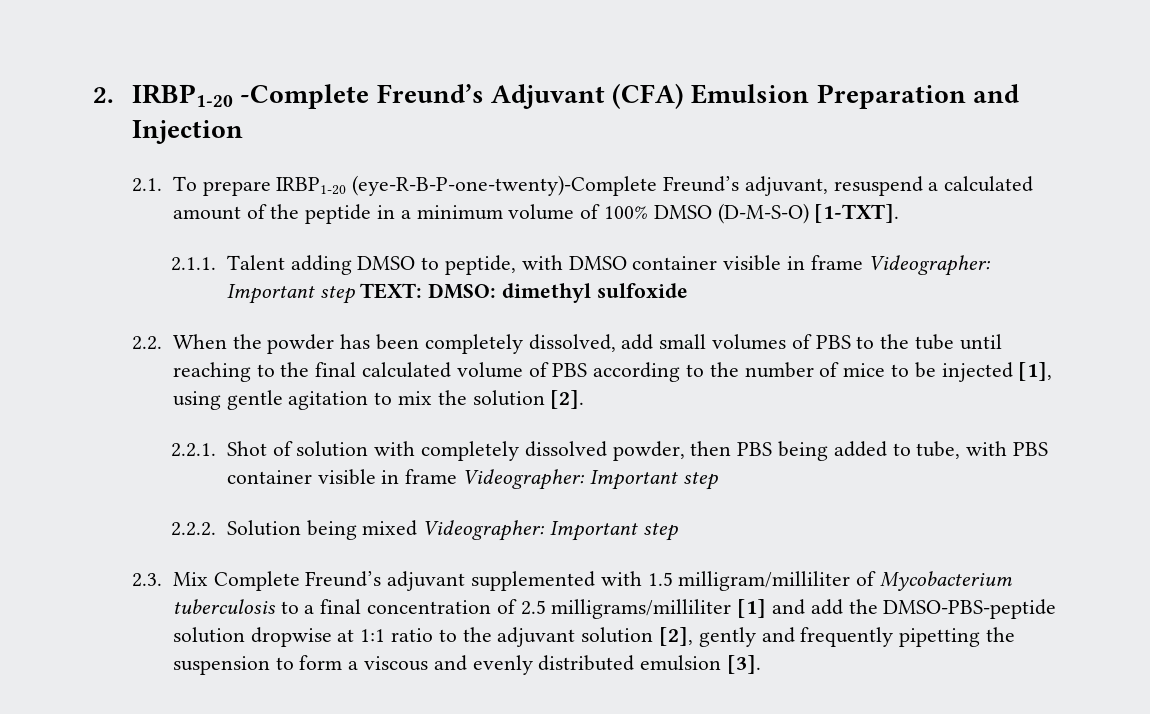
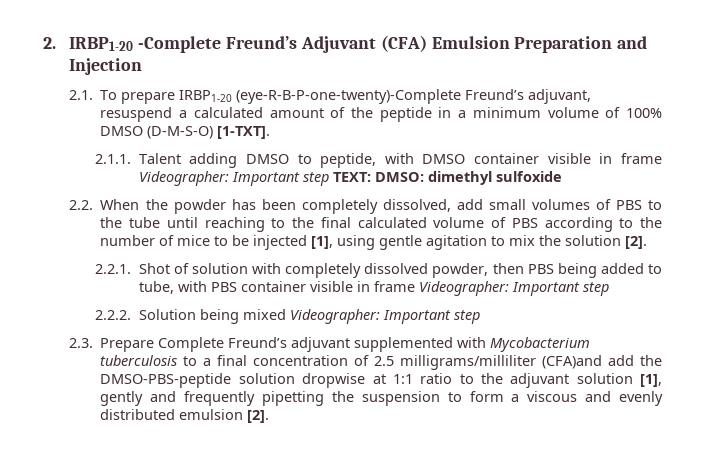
- 2.3. Mix Complete Freund’s adjuvant supplemented with 1.5 milligram/milliliter of Mycobacterium tuberculosis to a final concentration of 2.5 milligrams/milliliter [1] and add the DMSO-PBS-peptide solution dropwise at 1:1 ratio to the adjuvant solution [2], gently and frequently pipetting the suspension to form a viscous and evenly distributed emulsion [3].
+ 2.3. Prepare Complete Freund’s adjuvant supplemented with Mycobacterium tuberculosis to a final concentration of 2.5 milligrams/milliliter (CFA)and add the DMSO-PBS-peptide solution dropwise at 1:1 ratio to the adjuvant solution [1], gently and frequently pipetting the suspension to form a viscous and evenly distributed emulsion [2].

